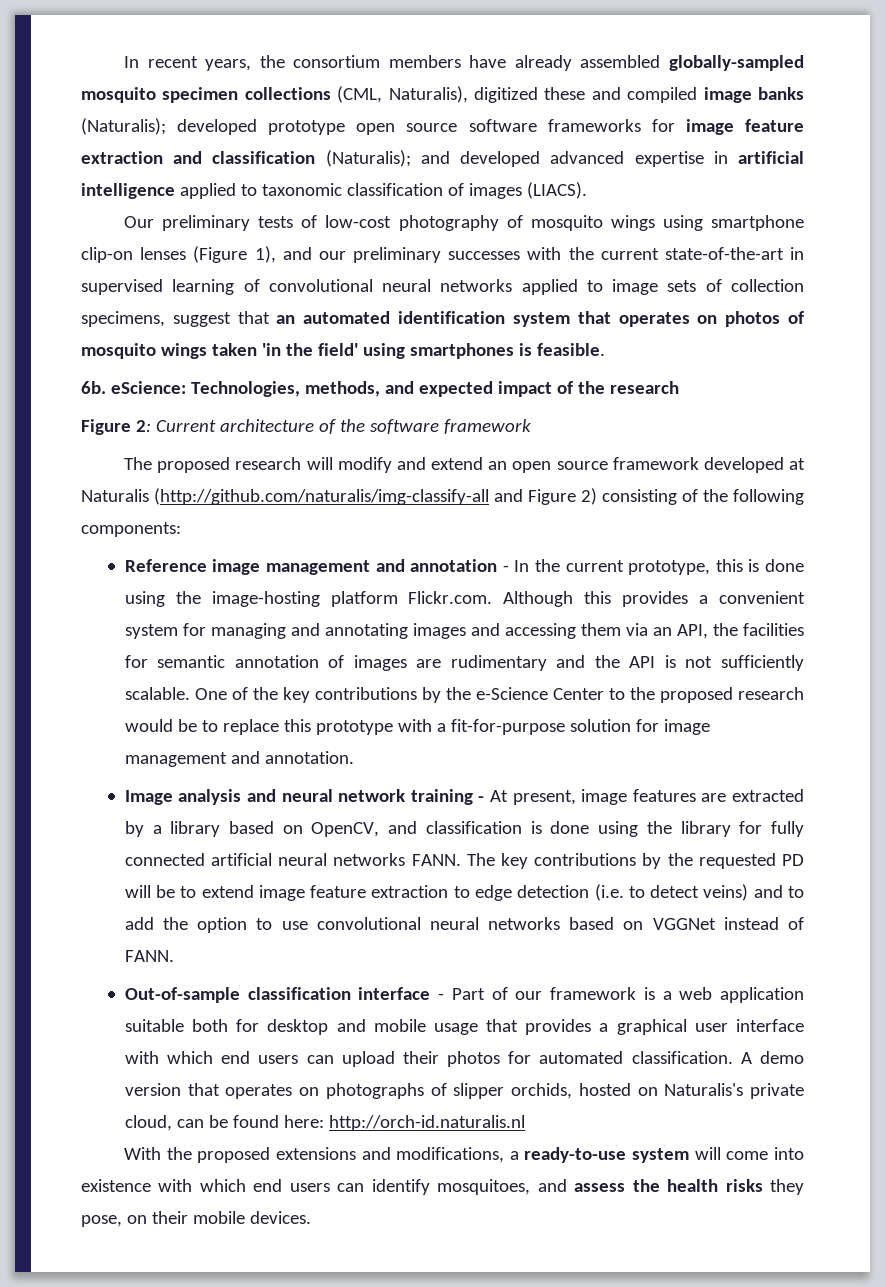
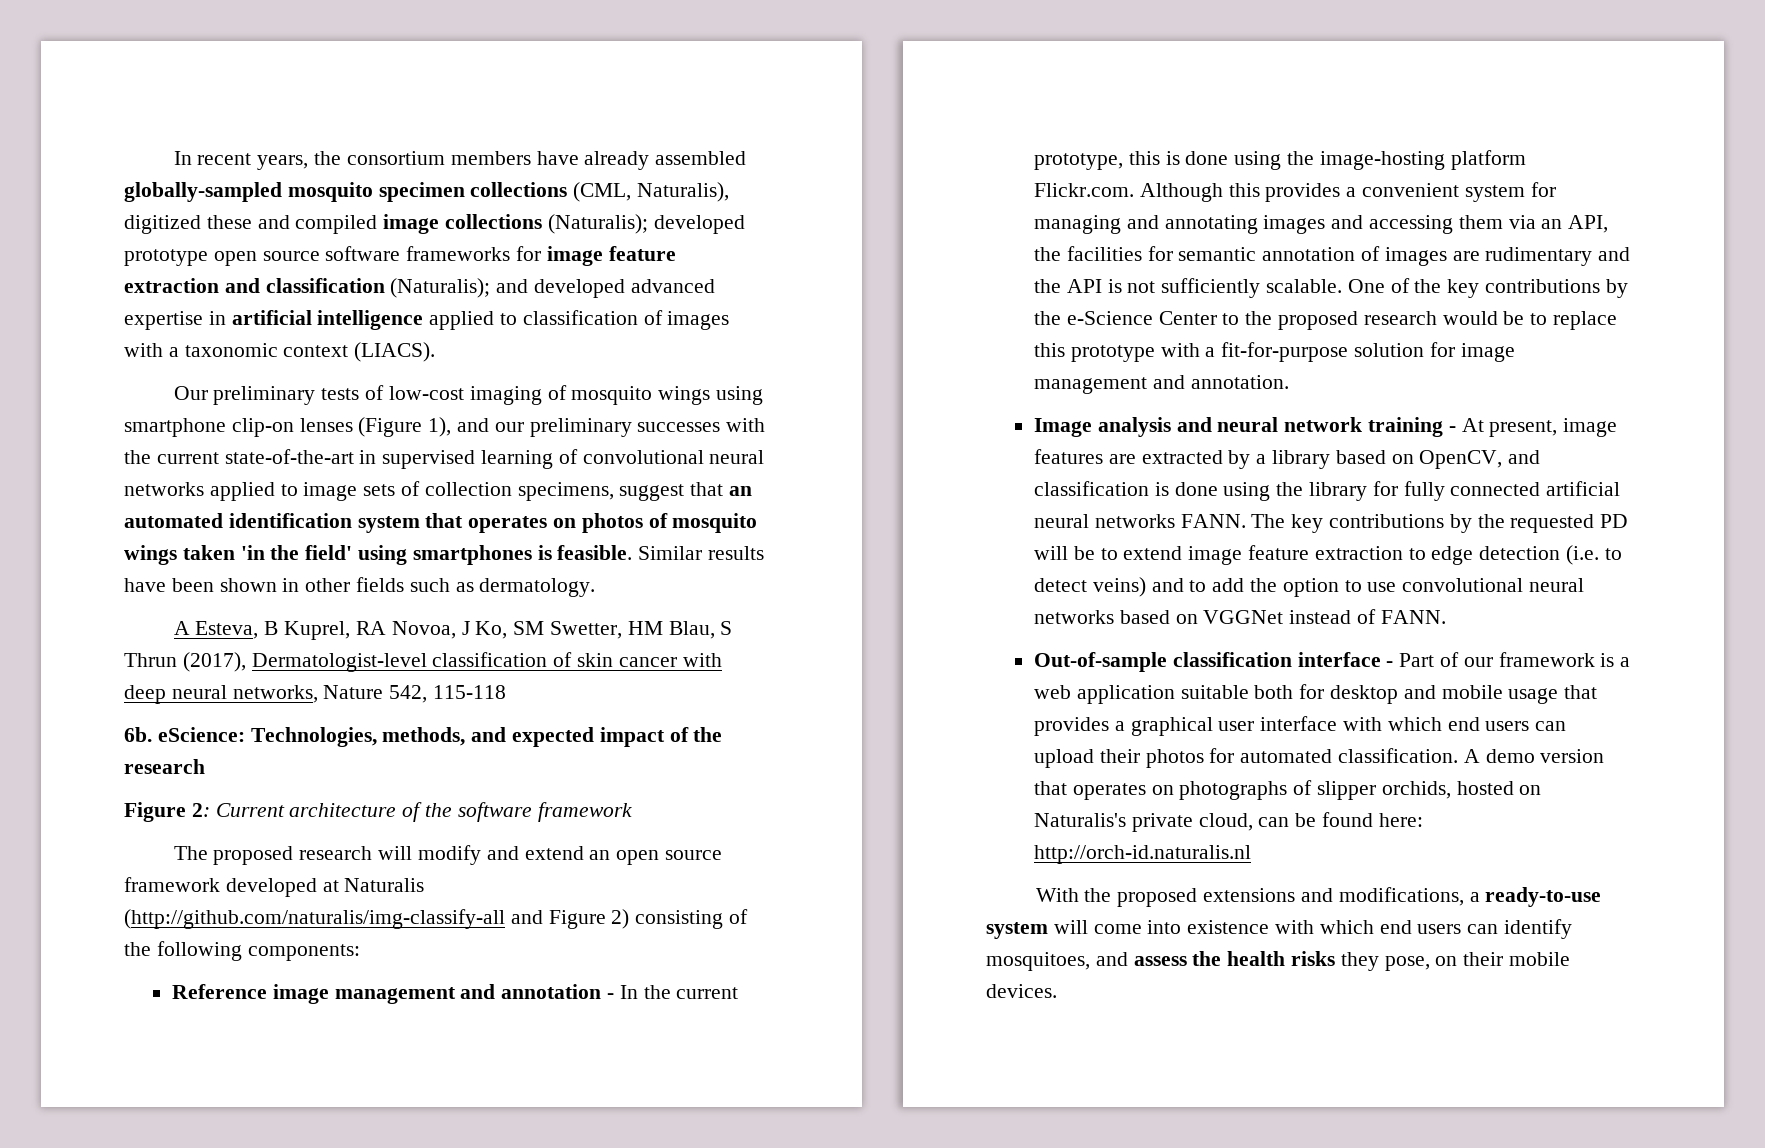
- In recent years, the consortium members have already assembled globally-sampled mosquito specimen collections (CML, Naturalis), digitized these and compiled image banks (Naturalis); developed prototype open source software frameworks for image feature extraction and classification (Naturalis); and developed advanced expertise in artificial intelligence applied to taxonomic classification of images (LIACS).
+ In recent years, the consortium members have already assembled globally-sampled mosquito specimen collections (CML, Naturalis), digitized these and compiled image collections (Naturalis); developed prototype open source software frameworks for image feature extraction and classification (Naturalis); and developed advanced expertise in artificial intelligence applied to classification of images with a taxonomic context (LIACS).
- Our preliminary tests of low-cost photography of mosquito wings using smartphone clip-on lenses (Figure 1), and our preliminary successes with the current state-of-the-art in supervised learning of convolutional neural networks applied to image sets of collection specimens, suggest that an automated identification system that operates on photos of mosquito wings taken 'in the field' using smartphones is feasible.
+ Our preliminary tests of low-cost imaging of mosquito wings using smartphone clip-on lenses (Figure 1), and our preliminary successes with the current state-of-the-art in supervised learning of convolutional neural networks applied to image sets of collection specimens, suggest that an automated identification system that operates on photos of mosquito wings taken 'in the field' using smartphones is feasible. Similar results have been shown in other fields such as dermatology.
+ A Esteva, B Kuprel, RA Novoa, J Ko, SM Swetter, HM Blau, S Thrun (2017), Dermatologist-level classification of skin cancer with deep neural networks, Nature 542, 115-118

